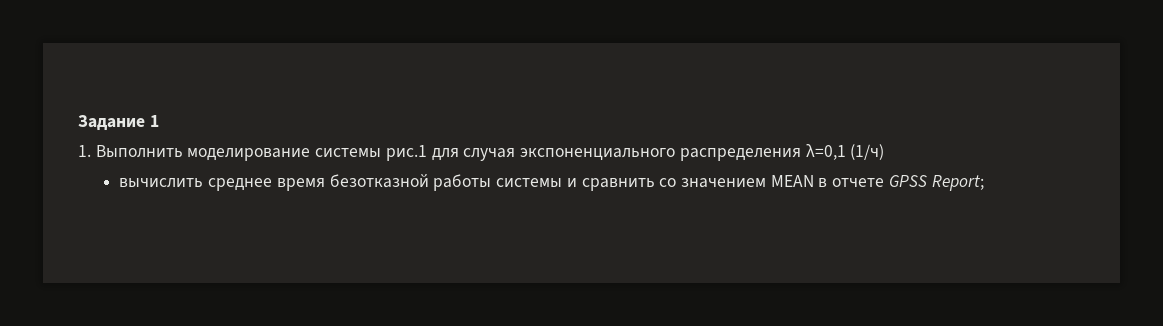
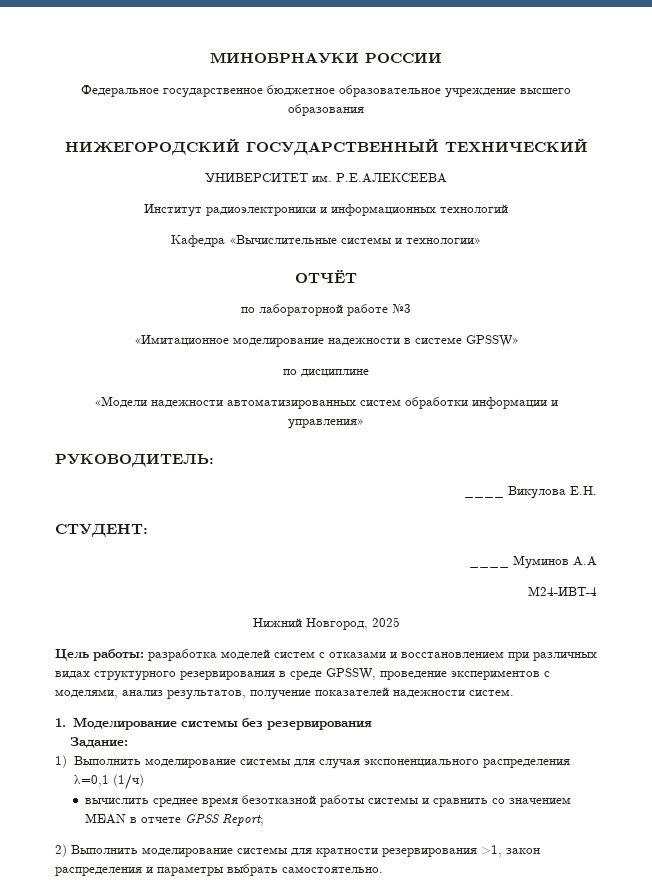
- Задание 1
- 1. Выполнить моделирование системы рис.1 для случая экспоненциального распределения λ=0,1 (1/ч)
+ МИНОБРНАУКИ РОССИИ
+ Федеральное государственное бюджетное образовательное учреждение высшего образования
+ НИЖЕГОРОДСКИЙ ГОСУДАРСТВЕННЫЙ ТЕХНИЧЕСКИЙ
+ УНИВЕРСИТЕТ им. Р.Е.АЛЕКСЕЕВА
+ Институт радиоэлектроники и информационных технологий
+ Кафедра «Вычислительные системы и технологии»
+ ОТЧЁТ
+ по лабораторной работе №3
+ «Имитационное моделирование надежности в системе GPSSW»
+ по дисциплине
+ «Модели надежности автоматизированных систем обработки информации и управления»
+ РУКОВОДИТЕЛЬ:
+ ____ Викулова Е.Н.
+ СТУДЕНТ:
+ ____ Муминов А.А
+ М24-ИВТ-4
+ Нижний Новгород, 2025
+ Цель работы: разработка моделей систем с отказами и восстановлением при различных видах структурного резервирования в среде GPSSW, проведение экспериментов с моделями, анализ результатов, получение показателей надежности систем.
+ 1. Моделирование системы без резервирования
+ Задание:
+ 1) Выполнить моделирование системы для случая экспоненциального распределения λ=0,1 (1/ч)
+ 2) Выполнить моделирование системы для кратности резервирования >1, закон распределения и параметры выбрать самостоятельно.

